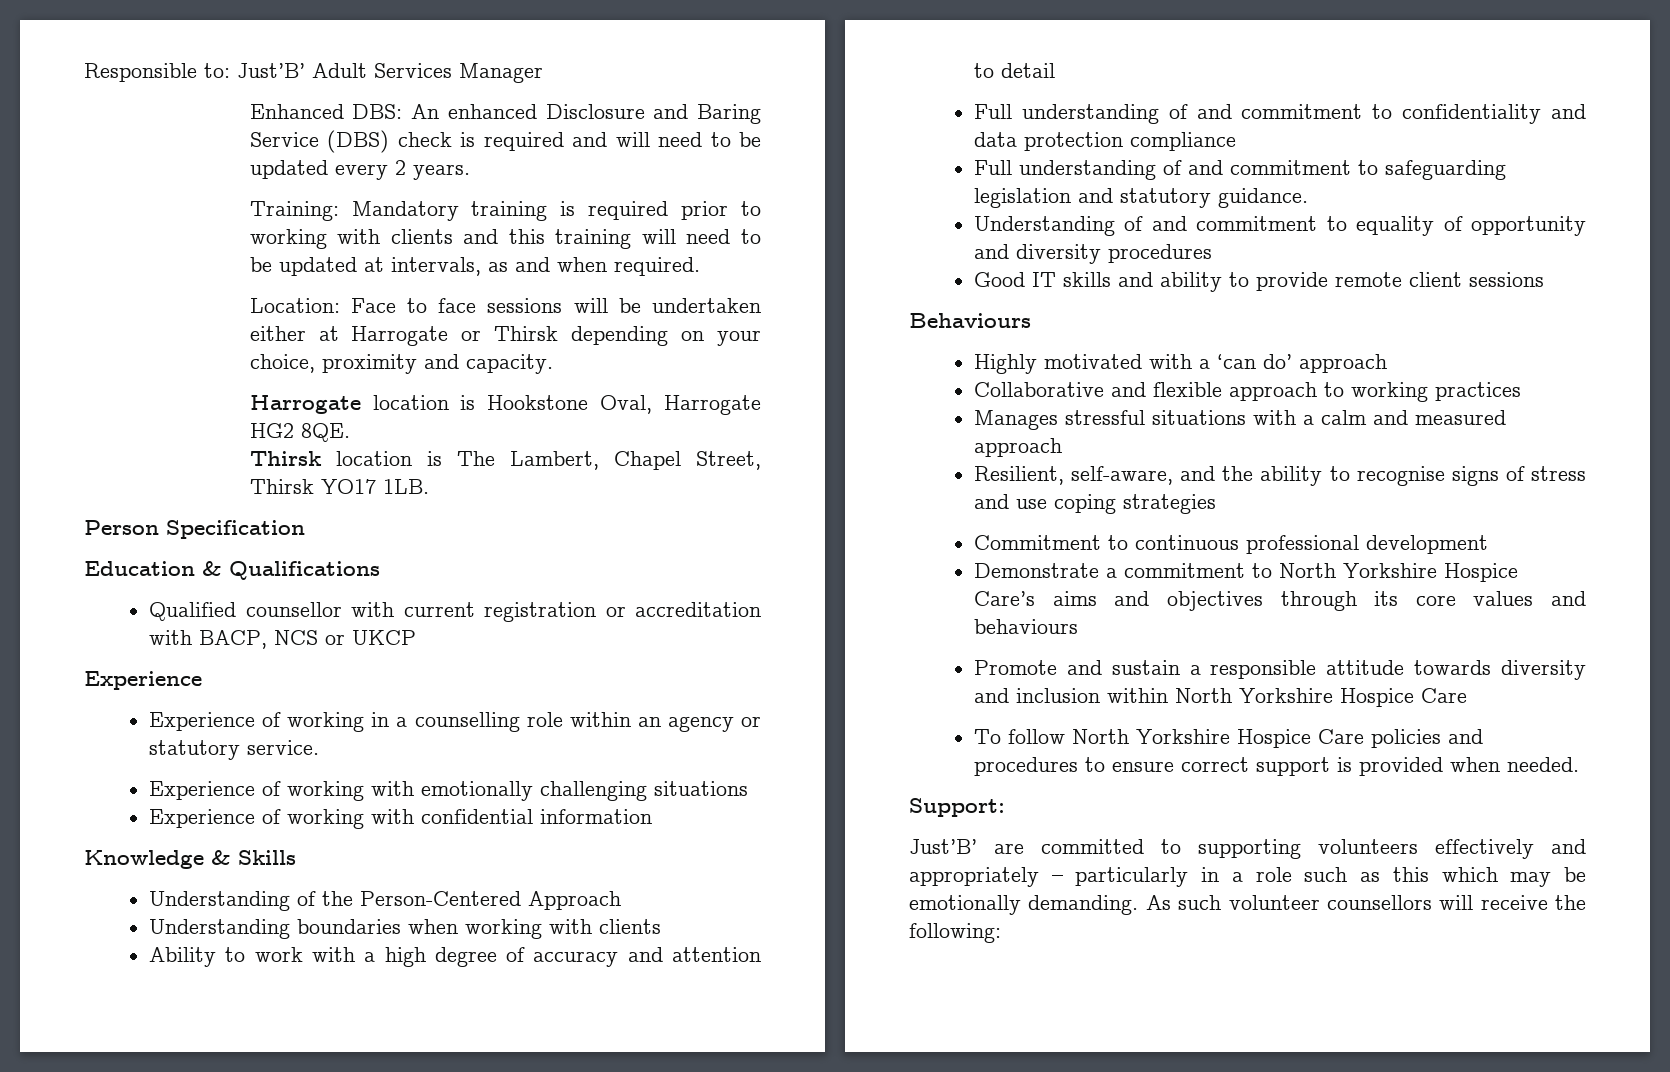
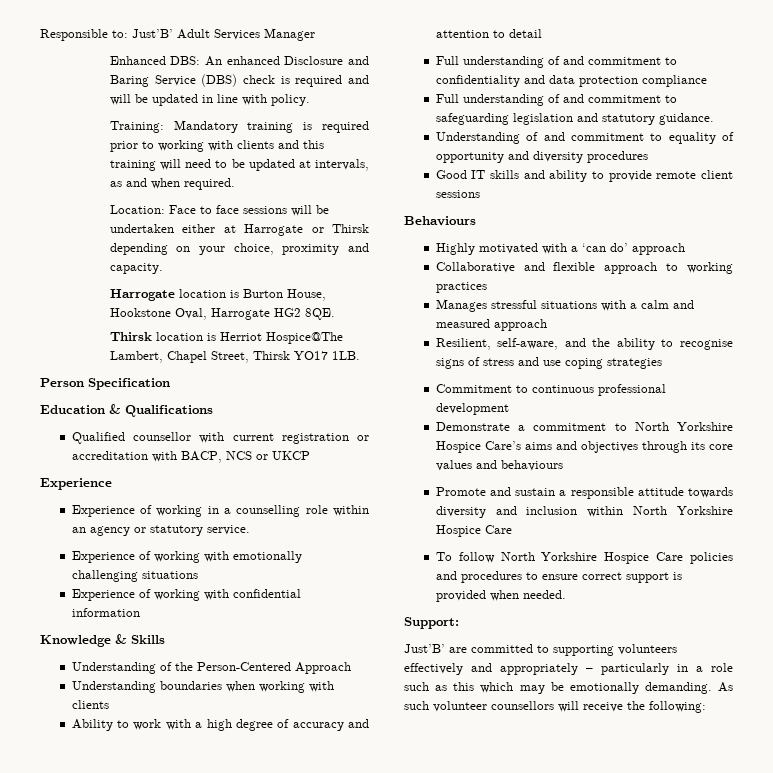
- Enhanced DBS: An enhanced Disclosure and Baring Service (DBS) check is required and will need to be updated every 2 years.
+ Enhanced DBS: An enhanced Disclosure and Baring Service (DBS) check is required and will be updated in line with policy.
- Harrogate location is Hookstone Oval, Harrogate HG2 8QE.
+ Harrogate location is Burton House, Hookstone Oval, Harrogate HG2 8QE.
- Thirsk location is The Lambert, Chapel Street, Thirsk YO17 1LB.
+ Thirsk location is Herriot Hospice@The Lambert, Chapel Street, Thirsk YO17 1LB.

